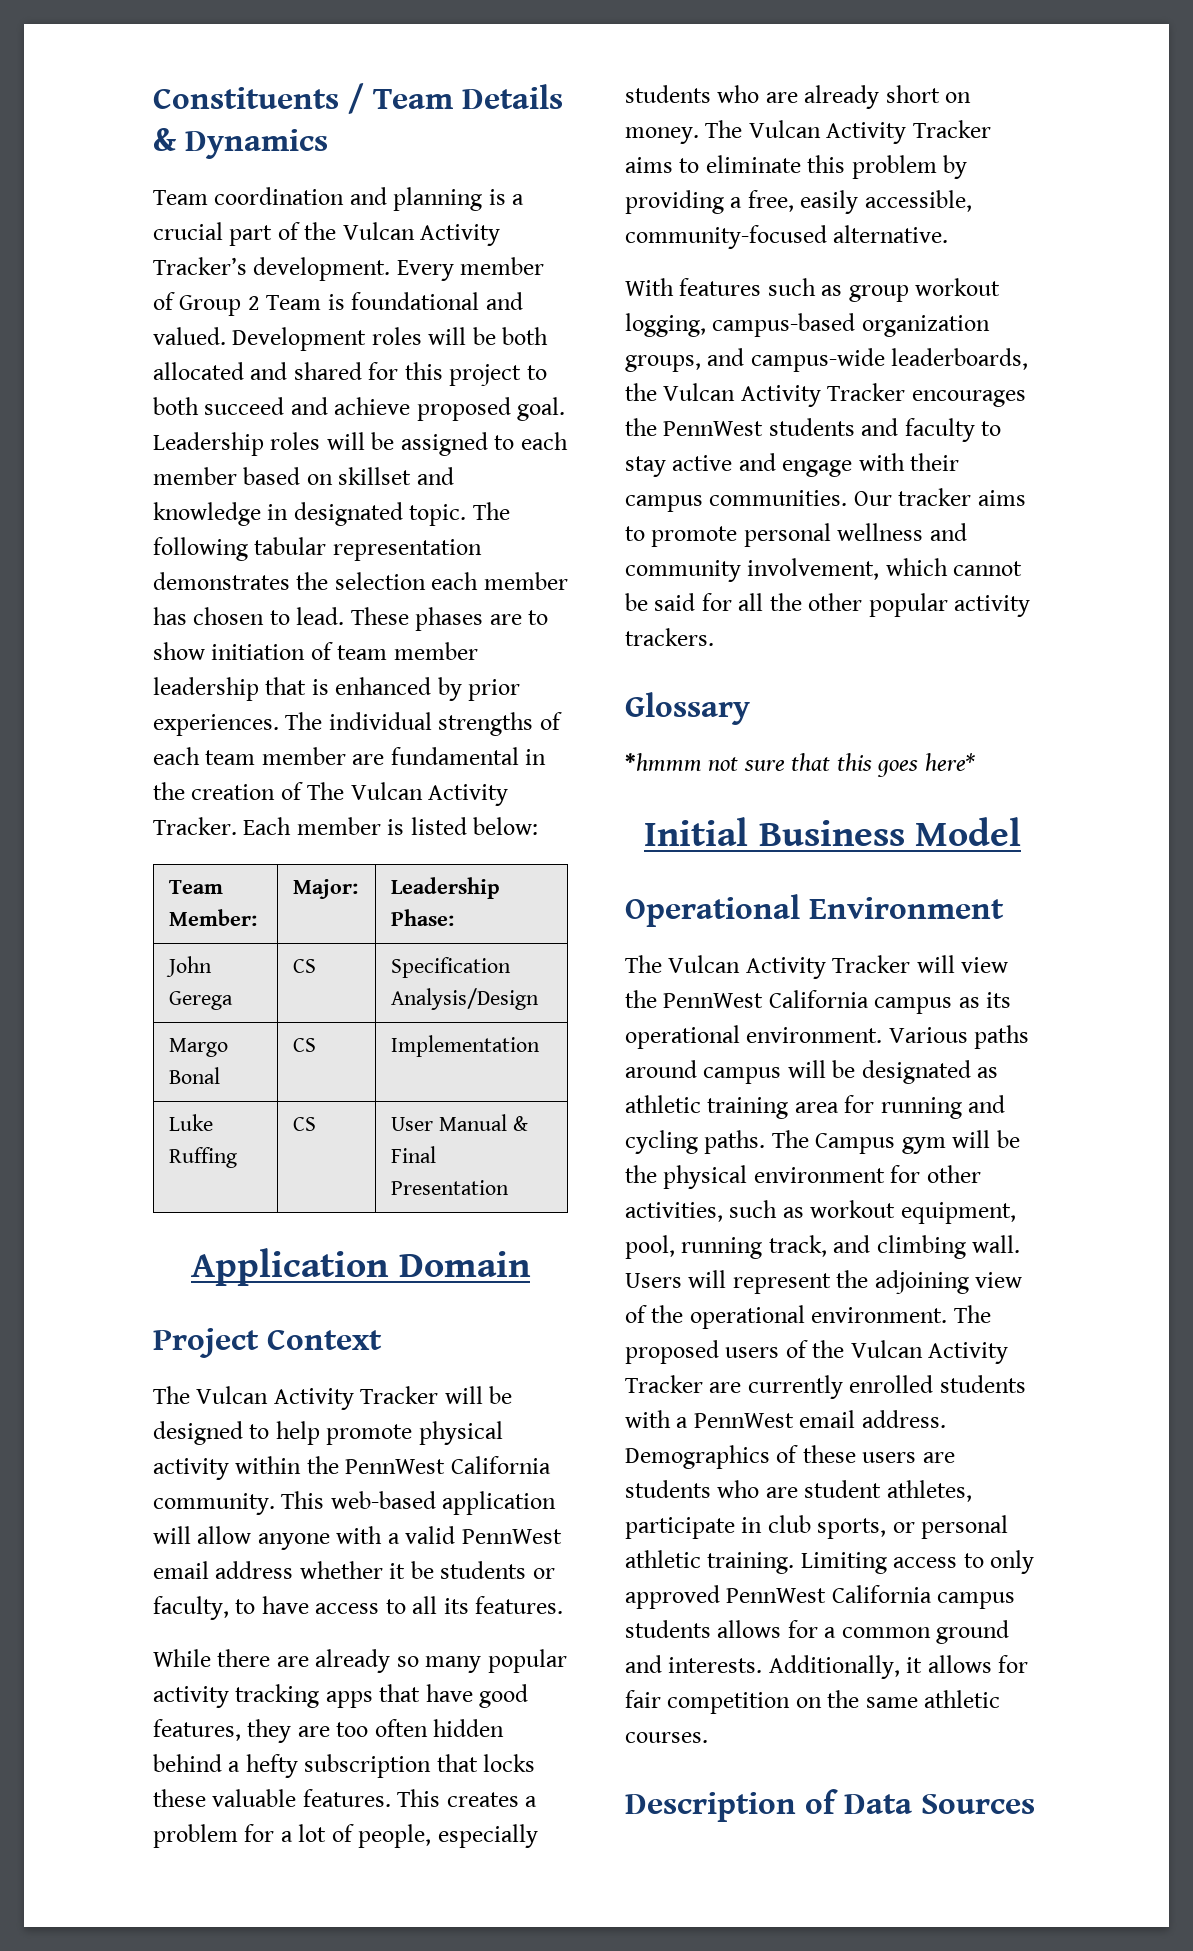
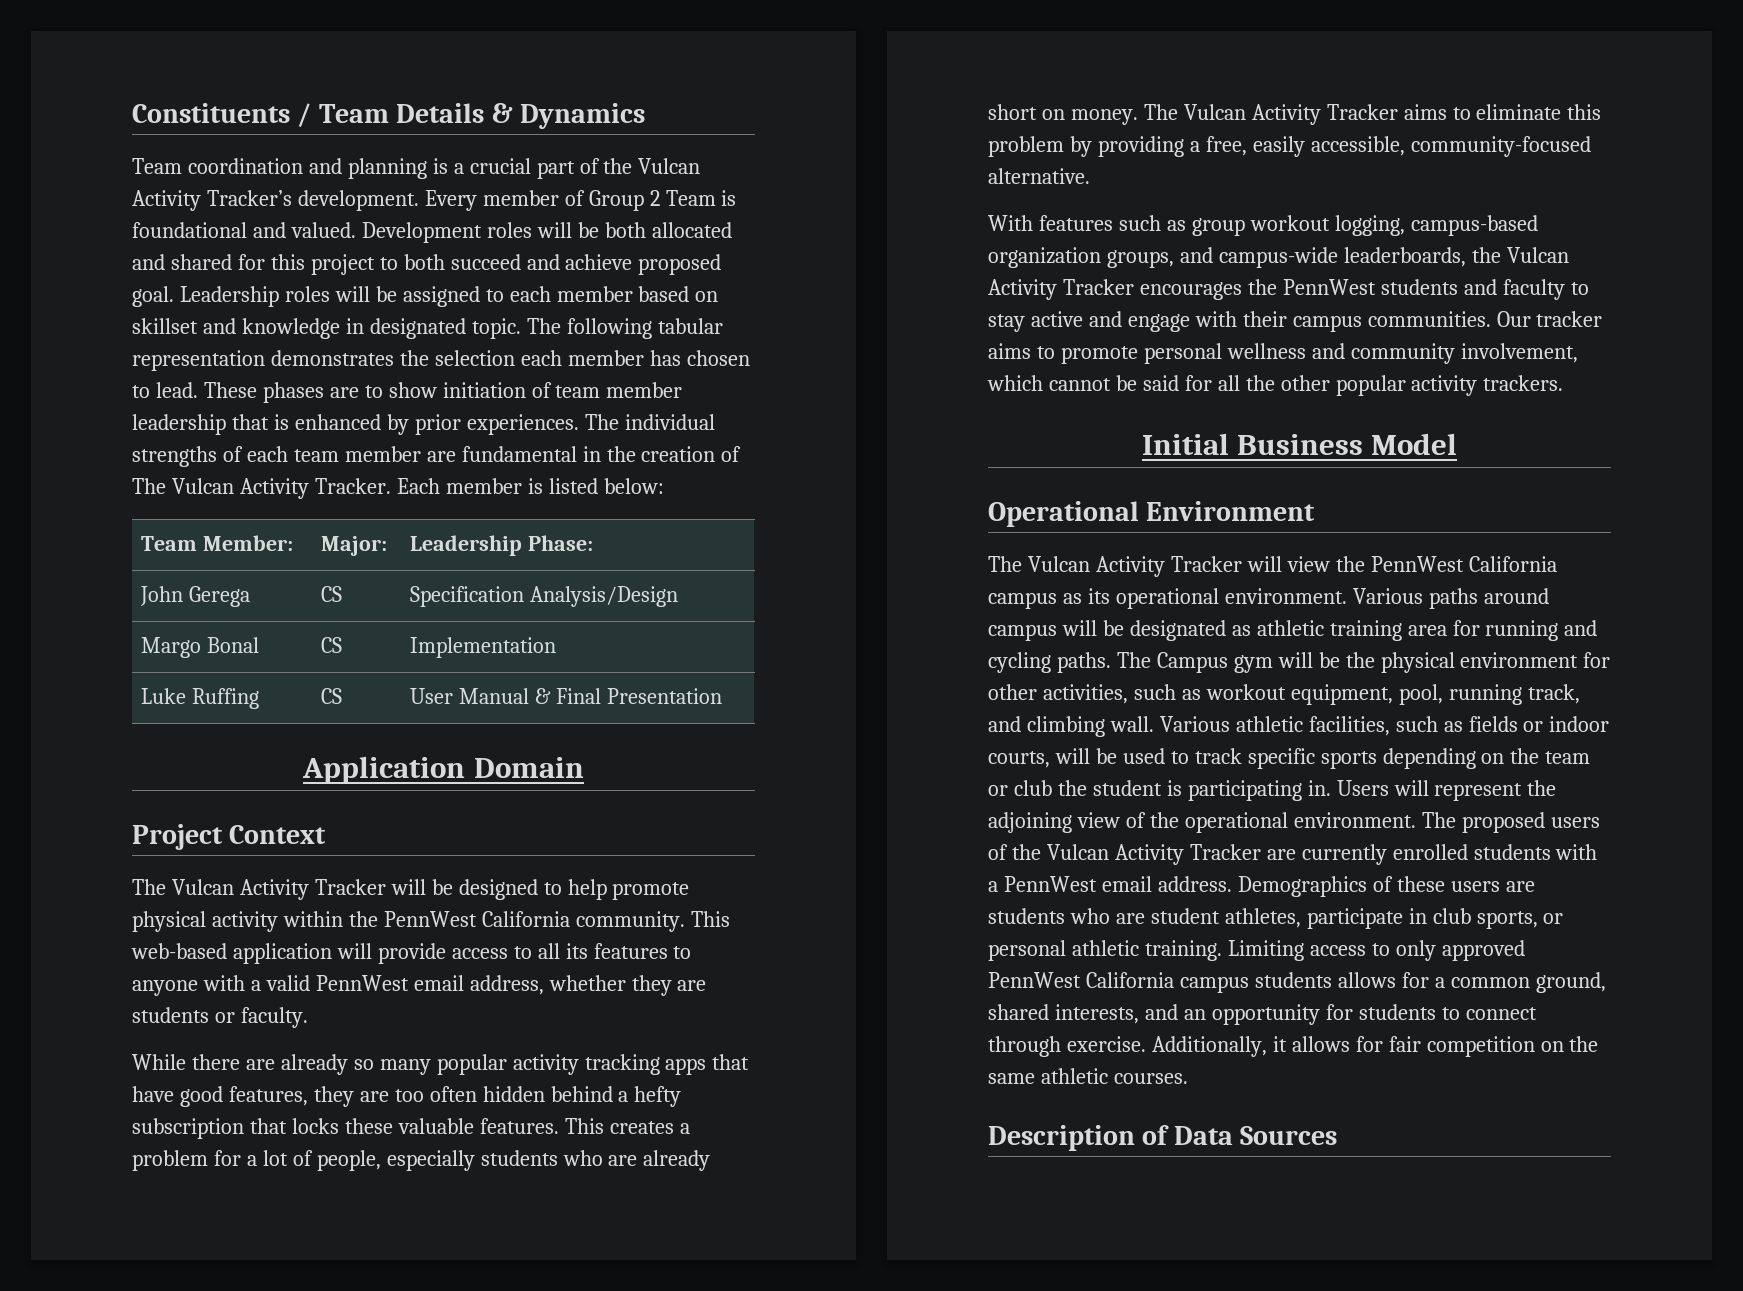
- This web-based application will allow anyone with a valid PennWest email address whether it be students or faculty, to have access to all its features.
+ This web-based application will provide access to all its features to anyone with a valid PennWest email address, whether they are students or faculty.
- Glossary
- *hmmm not sure that this goes here*
+ Various athletic facilities, such as fields or indoor courts, will be used to track specific sports depending on the team or club the student is participating in.
- Limiting access to only approved PennWest California campus students allows for a common ground and interests.
+ Limiting access to only approved PennWest California campus students allows for a common ground, shared interests, and an opportunity for students to connect through exercise.

